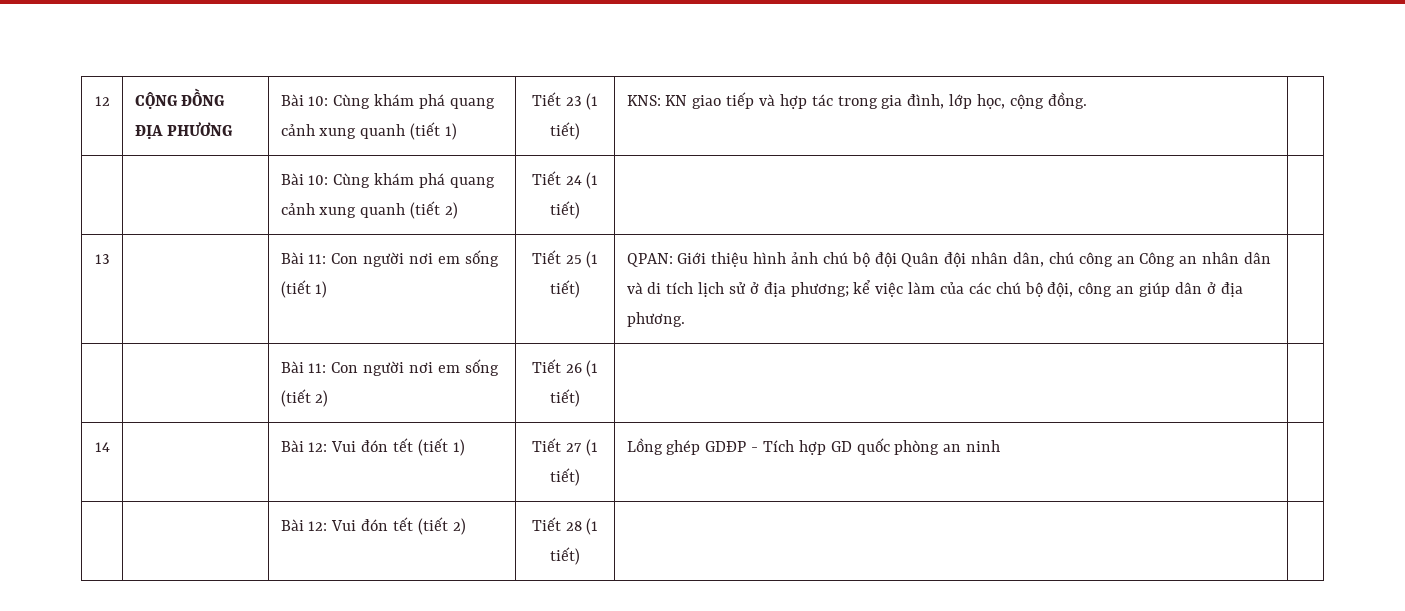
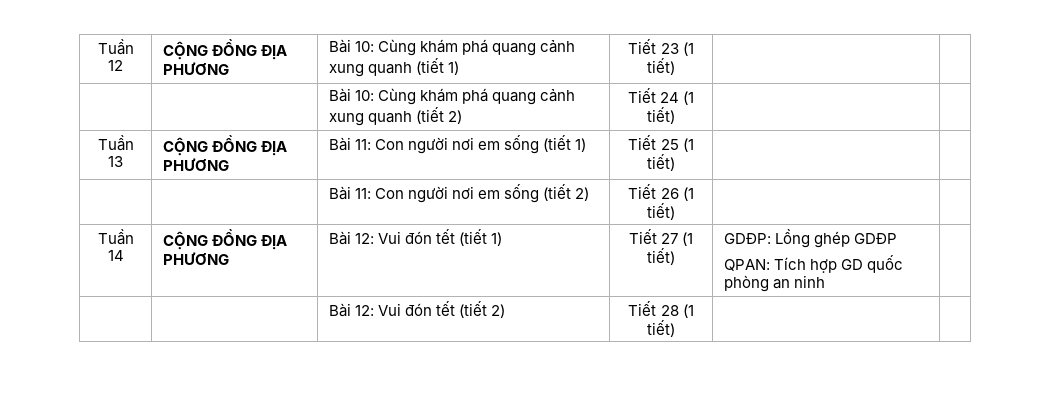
- 12 | CỘNG ĐỒNG ĐỊA PHƯƠNG | Bài 10: Cùng khám phá quang cảnh xung quanh (tiết 1) | Tiết 23 (1 tiết) | KNS: KN giao tiếp và hợp tác trong gia đình, lớp học, cộng đồng. |
+ Tuần 12 | CỘNG ĐỒNG ĐỊA PHƯƠNG | Bài 10: Cùng khám phá quang cảnh xung quanh (tiết 1) | Tiết 23 (1 tiết) | |
- 13
+ Tuần 13 | CỘNG ĐỒNG ĐỊA PHƯƠNG
- QPAN: Giới thiệu hình ảnh chú bộ đội Quân đội nhân dân, chú công an Công an nhân dân và di tích lịch sử ở địa phương; kể việc làm của các chú bộ đội, công an giúp dân ở địa phương.
- 14 | | Bài 12: Vui đón tết (tiết 1) | Tiết 27 (1 tiết) | Lồng ghép GDĐP - Tích hợp GD quốc phòng an ninh |
+ Tuần 14 | CỘNG ĐỒNG ĐỊA PHƯƠNG | Bài 12: Vui đón tết (tiết 1) | Tiết 27 (1 tiết) | GDĐP: Lồng ghép GDĐP
+ QPAN: Tích hợp GD quốc phòng an ninh |

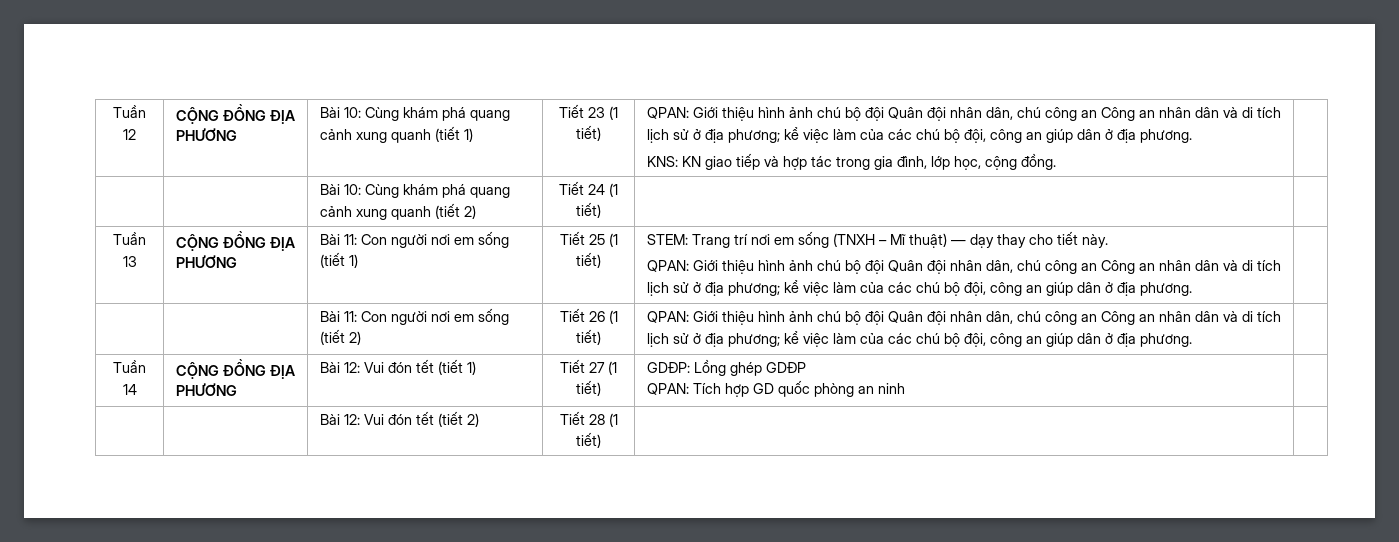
- Tiết 23 (1 tiết)
+ Tiết 23 (1 tiết) | QPAN: Giới thiệu hình ảnh chú bộ đội Quân đội nhân dân, chú công an Công an nhân dân và di tích lịch sử ở địa phương; kể việc làm của các chú bộ đội, công an giúp dân ở địa phương.
+ KNS: KN giao tiếp và hợp tác trong gia đình, lớp học, cộng đồng.
+ STEM: Trang trí nơi em sống (TNXH – Mĩ thuật) — dạy thay cho tiết này.
+ QPAN: Giới thiệu hình ảnh chú bộ đội Quân đội nhân dân, chú công an Công an nhân dân và di tích lịch sử ở địa phương; kể việc làm của các chú bộ đội, công an giúp dân ở địa phương.
- Tiết 26 (1 tiết)
+ Tiết 26 (1 tiết) | QPAN: Giới thiệu hình ảnh chú bộ đội Quân đội nhân dân, chú công an Công an nhân dân và di tích lịch sử ở địa phương; kể việc làm của các chú bộ đội, công an giúp dân ở địa phương.

